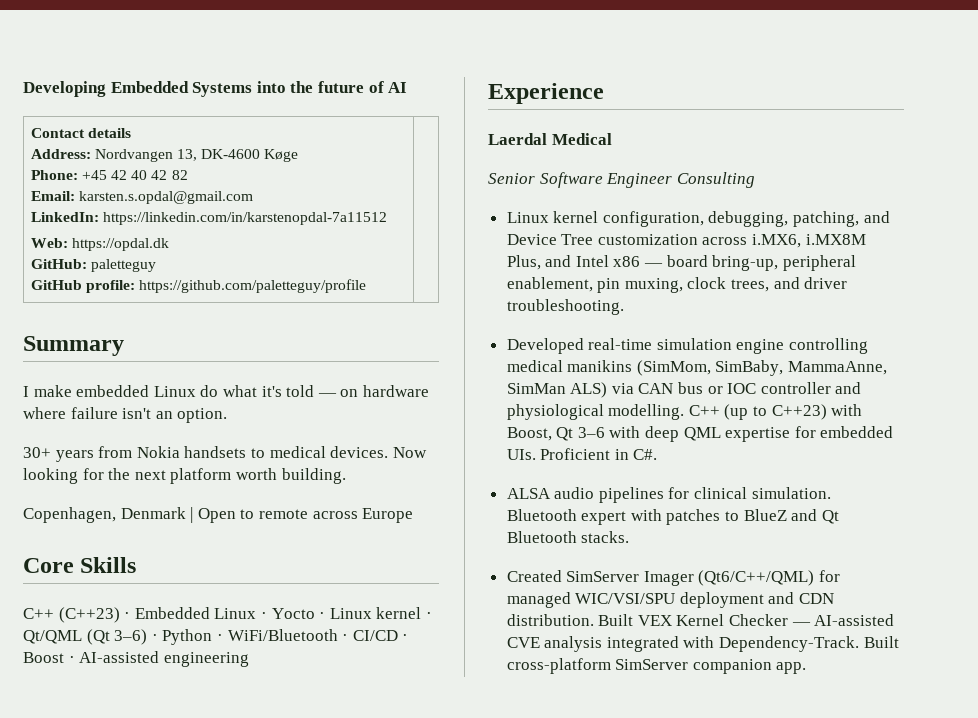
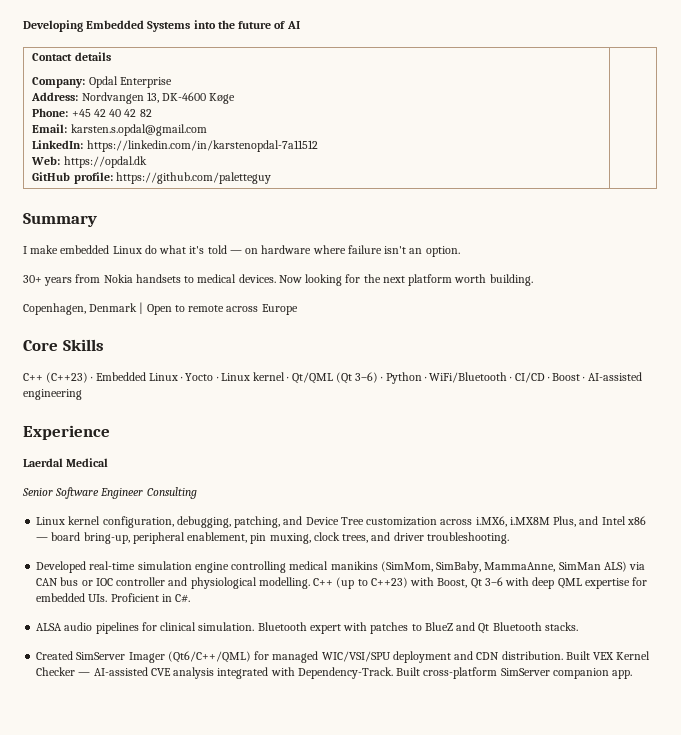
  Contact details
+ Company: Opdal Enterprise
  Address: Nordvangen 13, DK-4600 Køge
  Phone: +45 42 40 42 82
  Email: karsten.s.opdal@gmail.com
  LinkedIn: https://linkedin.com/in/karstenopdal-7a11512
  Web: https://opdal.dk
- GitHub: paletteguy
- GitHub profile: https://github.com/paletteguy/profile |
+ GitHub profile: https://github.com/paletteguy |

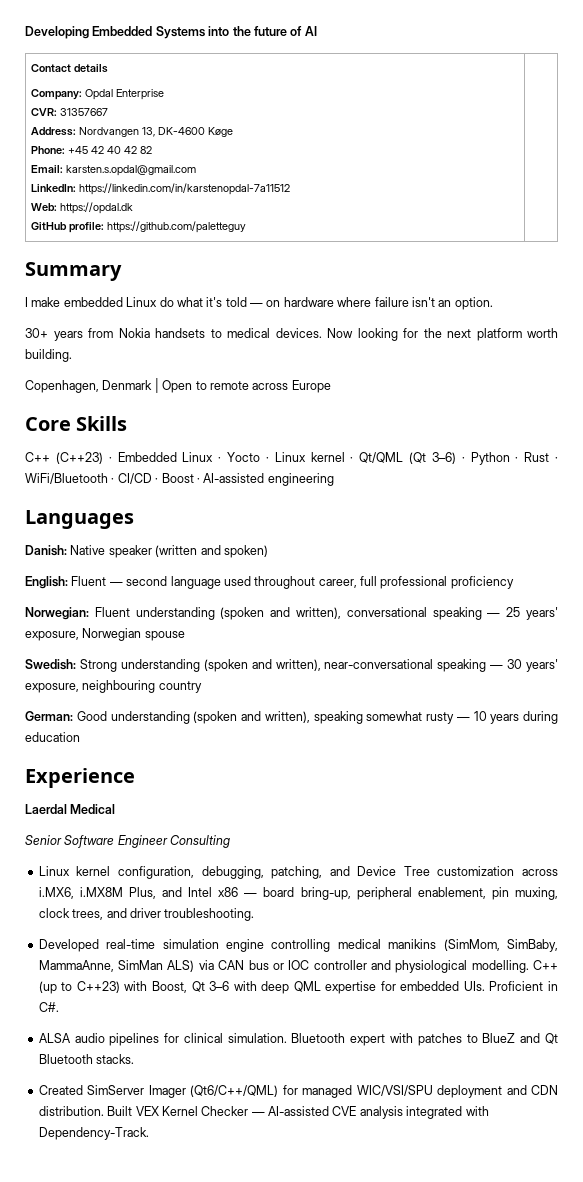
  Contact details
  Company: Opdal Enterprise
+ CVR: 31357667
- C++ (C++23) · Embedded Linux · Yocto · Linux kernel · Qt/QML (Qt 3–6) · Python · WiFi/Bluetooth · CI/CD · Boost · AI-assisted engineering
+ C++ (C++23) · Embedded Linux · Yocto · Linux kernel · Qt/QML (Qt 3–6) · Python · Rust · WiFi/Bluetooth · CI/CD · Boost · AI-assisted engineering
+ Languages
+ Danish: Native speaker (written and spoken)
+ English: Fluent — second language used throughout career, full professional proficiency
+ Norwegian: Fluent understanding (spoken and written), conversational speaking — 25 years' exposure, Norwegian spouse
+ Swedish: Strong understanding (spoken and written), near-conversational speaking — 30 years' exposure, neighbouring country
+ German: Good understanding (spoken and written), speaking somewhat rusty — 10 years during education
- Built cross-platform SimServer companion app.

